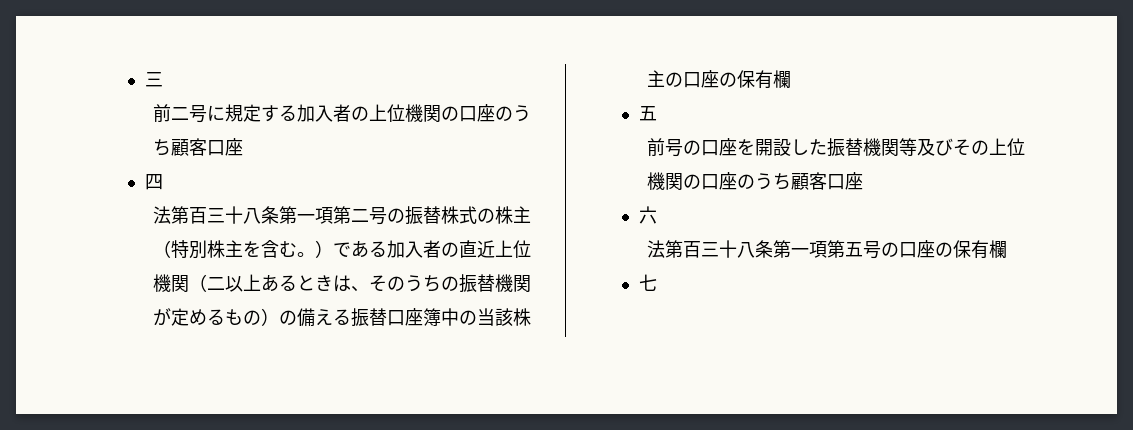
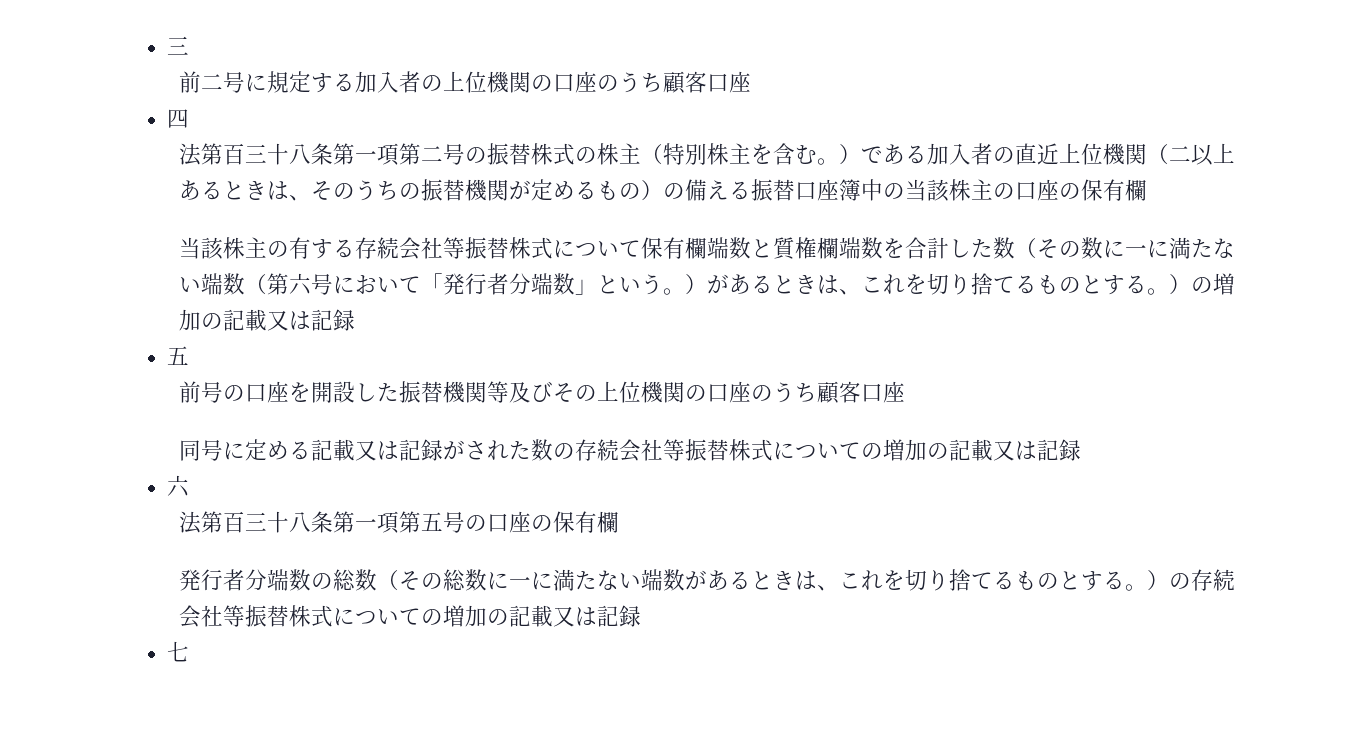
+ 当該株主の有する存続会社等振替株式について保有欄端数と質権欄端数を合計した数（その数に一に満たない端数（第六号において「発行者分端数」という。）があるときは、これを切り捨てるものとする。）の増加の記載又は記録
+ 同号に定める記載又は記録がされた数の存続会社等振替株式についての増加の記載又は記録
+ 発行者分端数の総数（その総数に一に満たない端数があるときは、これを切り捨てるものとする。）の存続会社等振替株式についての増加の記載又は記録

